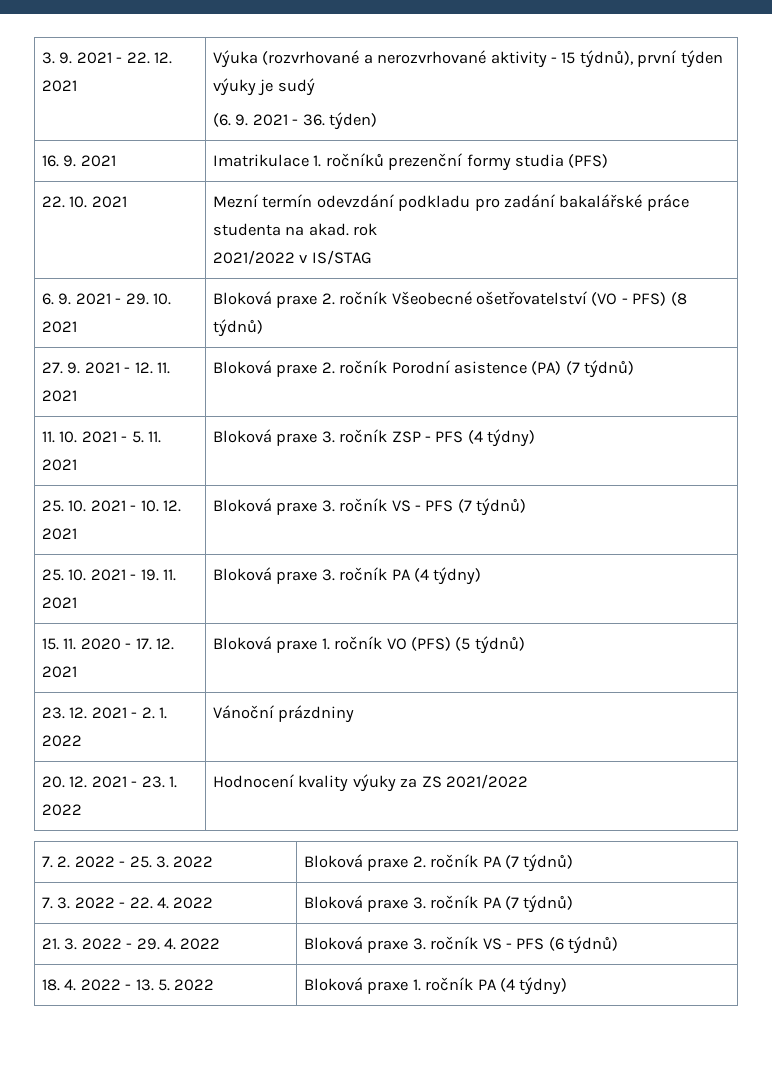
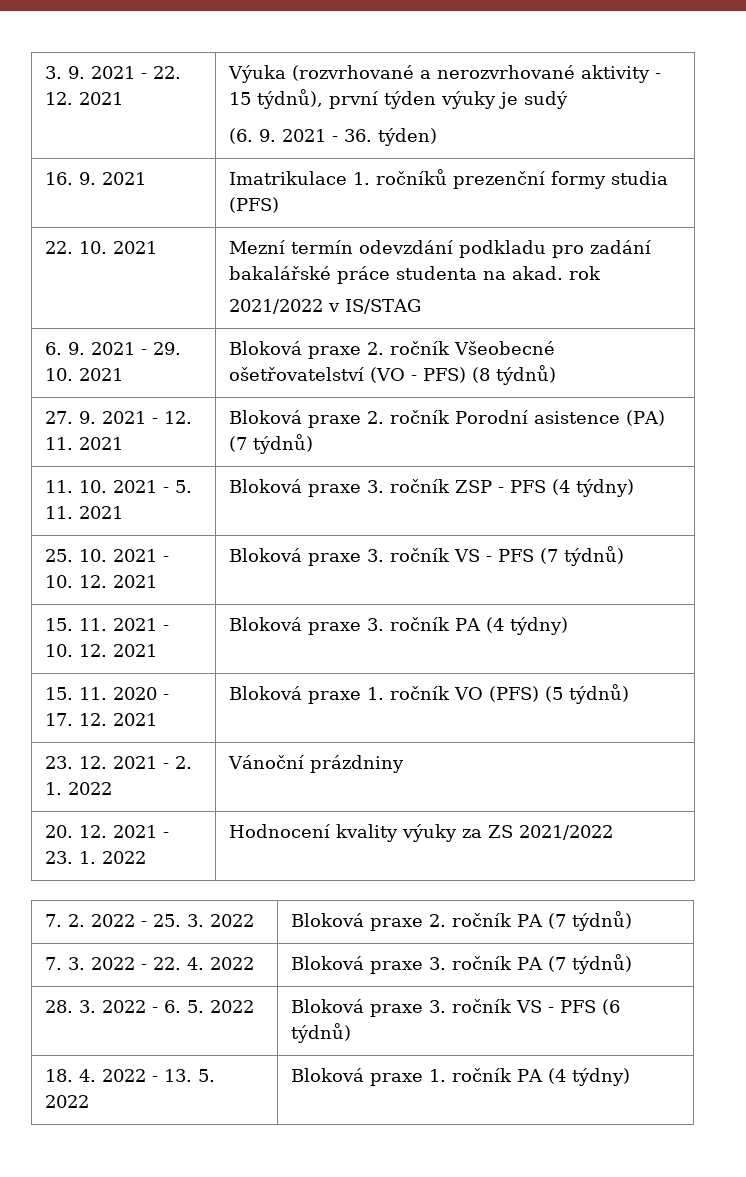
- 25. 10. 2021 - 19. 11. 2021 | Bloková praxe 3. ročník PA (4 týdny)
+ 15. 11. 2021 - 10. 12. 2021 | Bloková praxe 3. ročník PA (4 týdny)
- 21. 3. 2022 - 29. 4. 2022 | Bloková praxe 3. ročník VS - PFS (6 týdnů)
+ 28. 3. 2022 - 6. 5. 2022 | Bloková praxe 3. ročník VS - PFS (6 týdnů)

